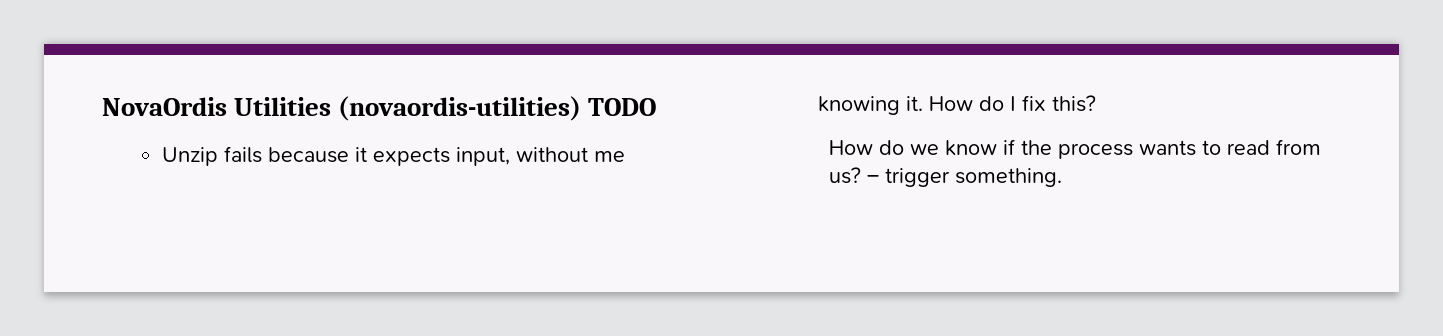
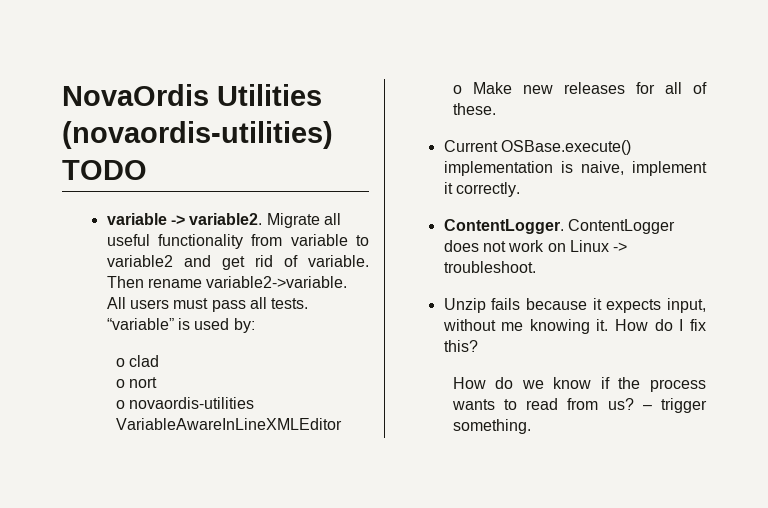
+ variable -> variable2. Migrate all useful functionality from variable to variable2 and get rid of variable. Then rename variable2->variable. All users must pass all tests. “variable” is used by:
+ o clad
+ o nort
+ o novaordis-utilities VariableAwareInLineXMLEditor
+ o Make new releases for all of these.
+ Current OSBase.execute() implementation is naive, implement it correctly.
+ ContentLogger. ContentLogger does not work on Linux -> troubleshoot.

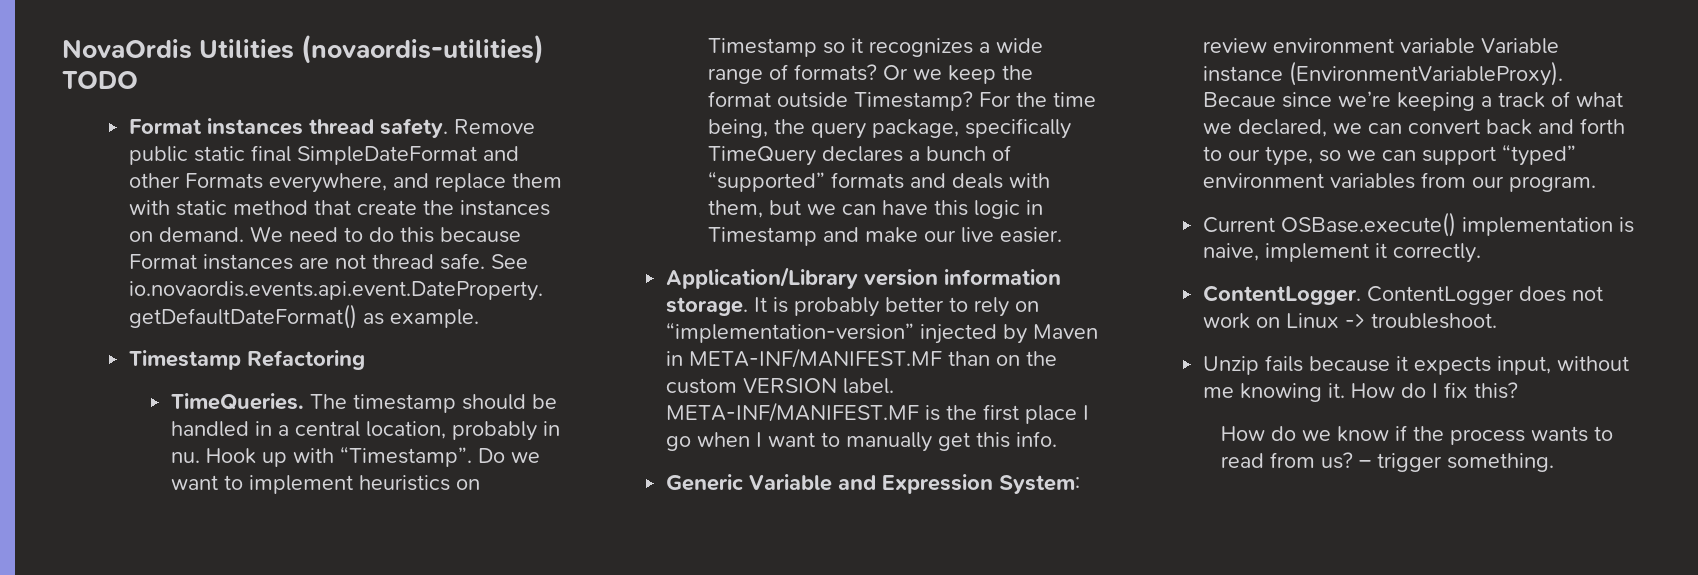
- variable -> variable2. Migrate all useful functionality from variable to variable2 and get rid of variable. Then rename variable2->variable. All users must pass all tests. “variable” is used by:
- o clad
- o nort
- o novaordis-utilities VariableAwareInLineXMLEditor
- o Make new releases for all of these.
+ Format instances thread safety. Remove public static final SimpleDateFormat and other Formats everywhere, and replace them with static method that create the instances on demand. We need to do this because Format instances are not thread safe. See io.novaordis.events.api.event.DateProperty. getDefaultDateFormat() as example.
+ Timestamp Refactoring
+ TimeQueries. The timestamp should be handled in a central location, probably in nu. Hook up with “Timestamp”. Do we want to implement heuristics on Timestamp so it recognizes a wide range of formats? Or we keep the format outside Timestamp? For the time being, the query package, specifically TimeQuery declares a bunch of “supported” formats and deals with them, but we can have this logic in Timestamp and make our live easier.
+ Application/Library version information storage. It is probably better to rely on “implementation-version” injected by Maven in META-INF/MANIFEST.MF than on the custom VERSION label. META-INF/MANIFEST.MF is the first place I go when I want to manually get this info.
+ Generic Variable and Expression System: review environment variable Variable instance (EnvironmentVariableProxy). Becaue since we’re keeping a track of what we declared, we can convert back and forth to our type, so we can support “typed” environment variables from our program.

